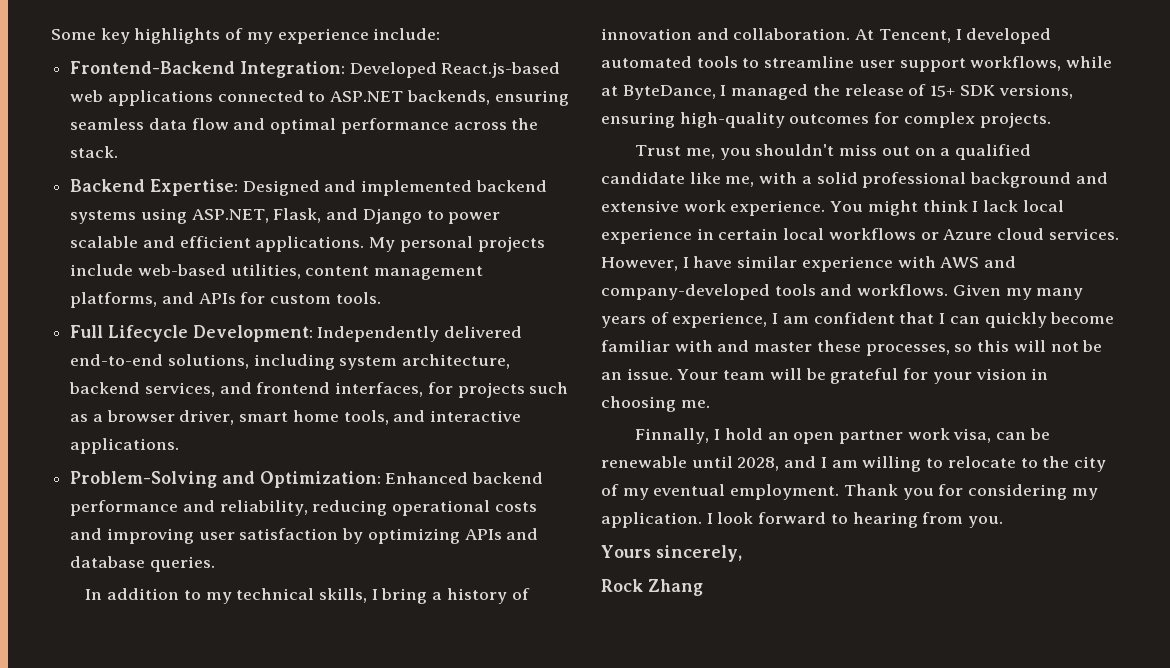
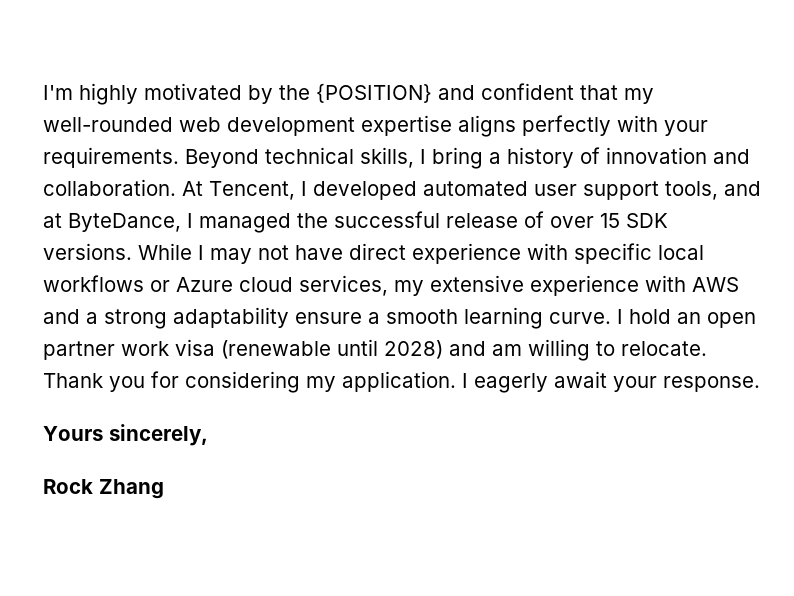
- Some key highlights of my experience include:
- Frontend-Backend Integration: Developed React.js-based web applications connected to ASP.NET backends, ensuring seamless data flow and optimal performance across the stack.
- Backend Expertise: Designed and implemented backend systems using ASP.NET, Flask, and Django to power scalable and efficient applications. My personal projects include web-based utilities, content management platforms, and APIs for custom tools.
- Full Lifecycle Development: Independently delivered end-to-end solutions, including system architecture, backend services, and frontend interfaces, for projects such as a browser driver, smart home tools, and interactive applications.
- Problem-Solving and Optimization: Enhanced backend performance and reliability, reducing operational costs and improving user satisfaction by optimizing APIs and database queries.
- In addition to my technical skills, I bring a history of innovation and collaboration.
+ I'm highly motivated by the {POSITION} and confident that my well-rounded web development expertise aligns perfectly with your requirements. Beyond technical skills, I bring a history of innovation and collaboration.
- At Tencent, I developed automated tools to streamline user support workflows, while at ByteDance, I managed the release of 15+ SDK versions, ensuring high-quality outcomes for complex projects.
- Trust me, you shouldn't miss out on a qualified candidate like me, with a solid professional background and extensive work experience. You might think I lack local experience in certain local workflows or Azure cloud services. However, I have similar experience with AWS and company-developed tools and workflows. Given my many years of experience, I am confident that I can quickly become familiar with and master these processes, so this will not be an issue. Your team will be grateful for your vision in choosing me.
- Finnally, I hold an open partner work visa, can be renewable until 2028, and I am willing to relocate to the city of my eventual employment.
+ At Tencent, I developed automated user support tools, and at ByteDance, I managed the successful release of over 15 SDK versions. While I may not have direct experience with specific local workflows or Azure cloud services, my extensive experience with AWS and a strong adaptability ensure a smooth learning curve. I hold an open partner work visa (renewable until 2028) and am willing to relocate.
- I look forward to hearing from you.
+ I eagerly await your response.

